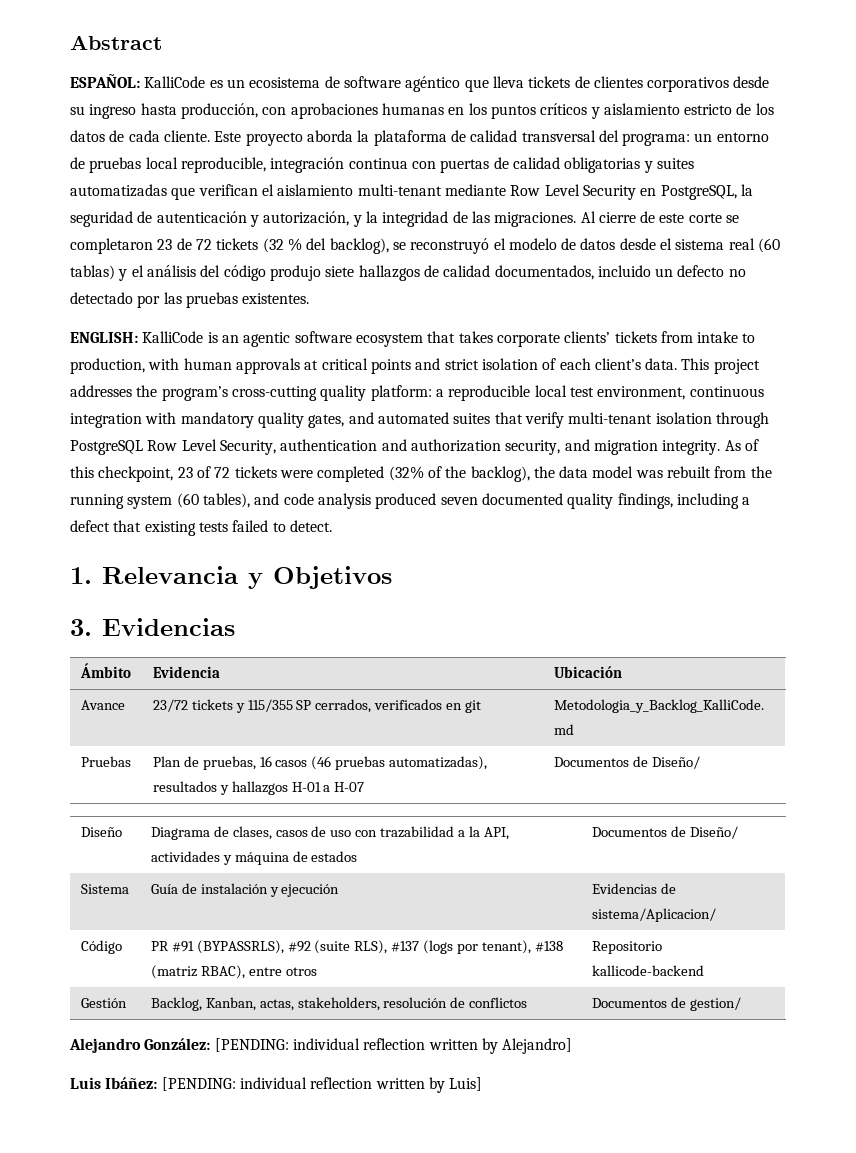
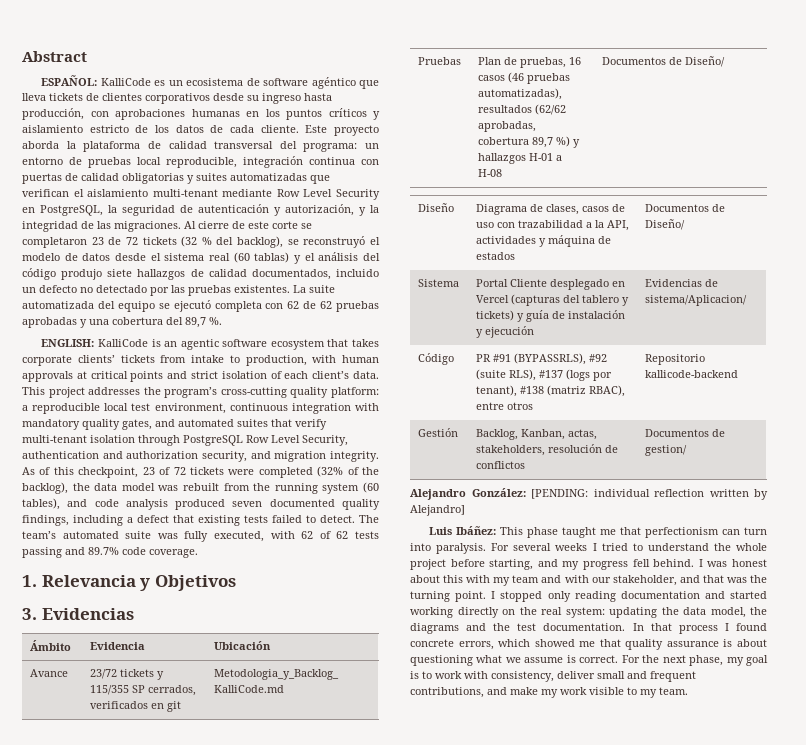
+ La suite automatizada del equipo se ejecutó completa con 62 de 62 pruebas aprobadas y una cobertura del 89,7 %.
+ The team’s automated suite was fully executed, with 62 of 62 tests passing and 89.7% code coverage.
- Pruebas | Plan de pruebas, 16 casos (46 pruebas automatizadas), resultados y hallazgos H-01 a H-07 | Documentos de Diseño/
+ Pruebas | Plan de pruebas, 16 casos (46 pruebas automatizadas), resultados (62/62 aprobadas, cobertura 89,7 %) y hallazgos H-01 a H-08 | Documentos de Diseño/
- Sistema | Guía de instalación y ejecución | Evidencias de sistema/Aplicacion/
+ Sistema | Portal Cliente desplegado en Vercel (capturas del tablero y tickets) y guía de instalación y ejecución | Evidencias de sistema/Aplicacion/
- Luis Ibáñez: [PENDING: individual reflection written by Luis]
+ Luis Ibáñez: This phase taught me that perfectionism can turn into paralysis. For several weeks I tried to understand the whole project before starting, and my progress fell behind. I was honest about this with my team and with our stakeholder, and that was the turning point. I stopped only reading documentation and started working directly on the real system: updating the data model, the diagrams and the test documentation. In that process I found concrete errors, which showed me that quality assurance is about questioning what we assume is correct. For the next phase, my goal is to work with consistency, deliver small and frequent contributions, and make my work visible to my team.

